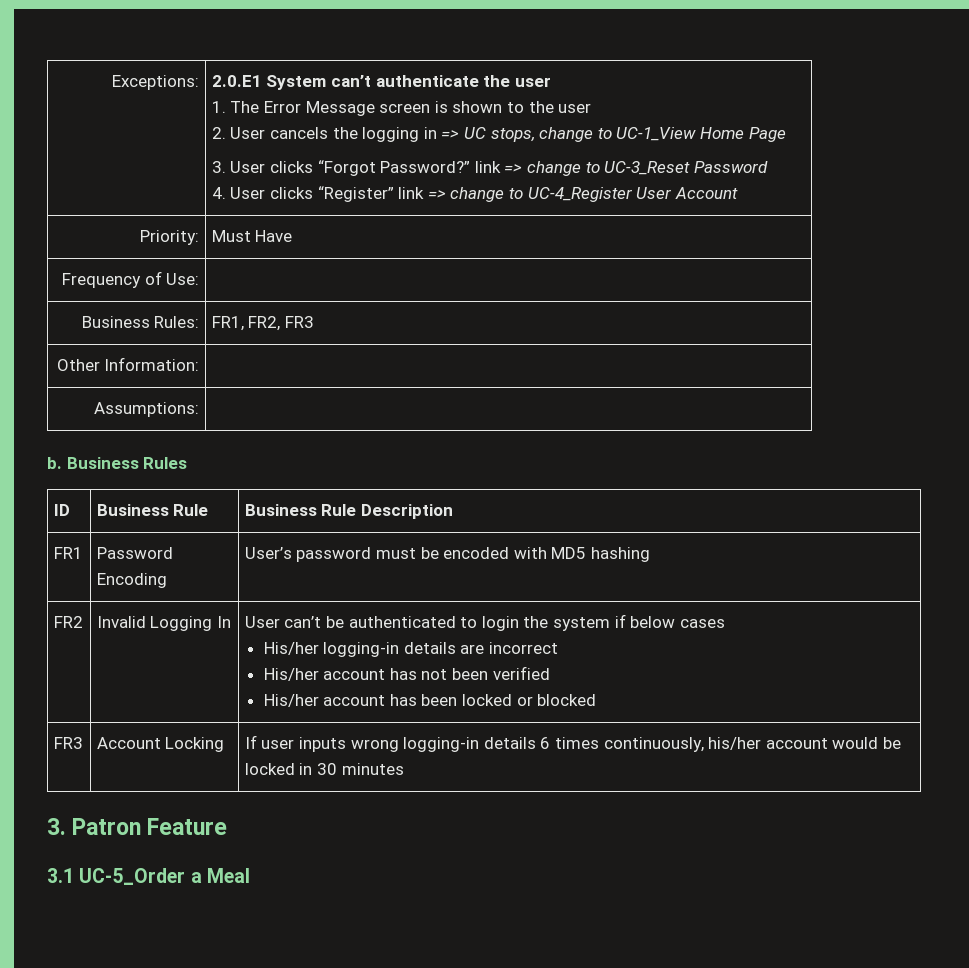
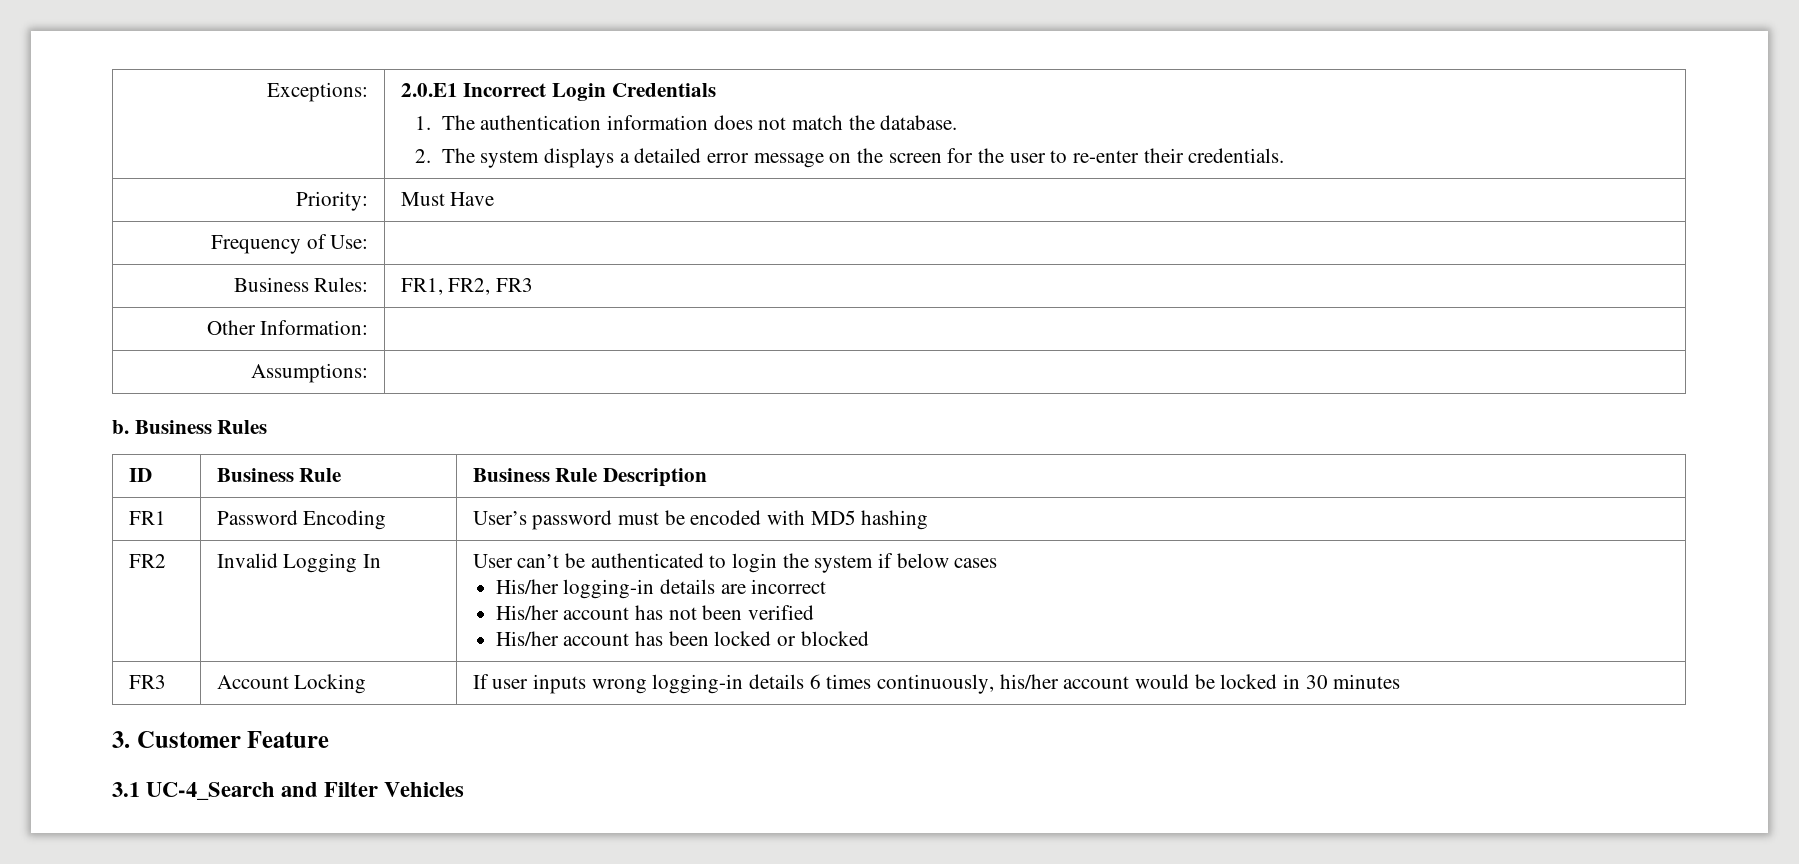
- 2.0.E1 System can’t authenticate the user
- 1. The Error Message screen is shown to the user
- 2. User cancels the logging in => UC stops, change to UC-1_View Home Page
- 3. User clicks “Forgot Password?” link => change to UC-3_Reset Password
- 4. User clicks “Register” link => change to UC-4_Register User Account
+ 2.0.E1 Incorrect Login Credentials
+ 1. The authentication information does not match the database.
+ 2. The system displays a detailed error message on the screen for the user to re-enter their credentials.
- 3. Patron Feature
+ 3. Customer Feature
- 3.1 UC-5_Order a Meal
+ 3.1 UC-4_Search and Filter Vehicles

